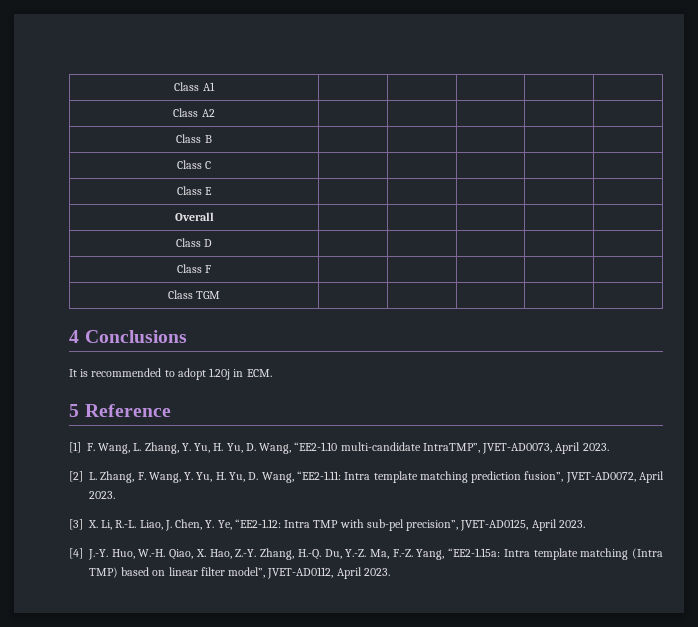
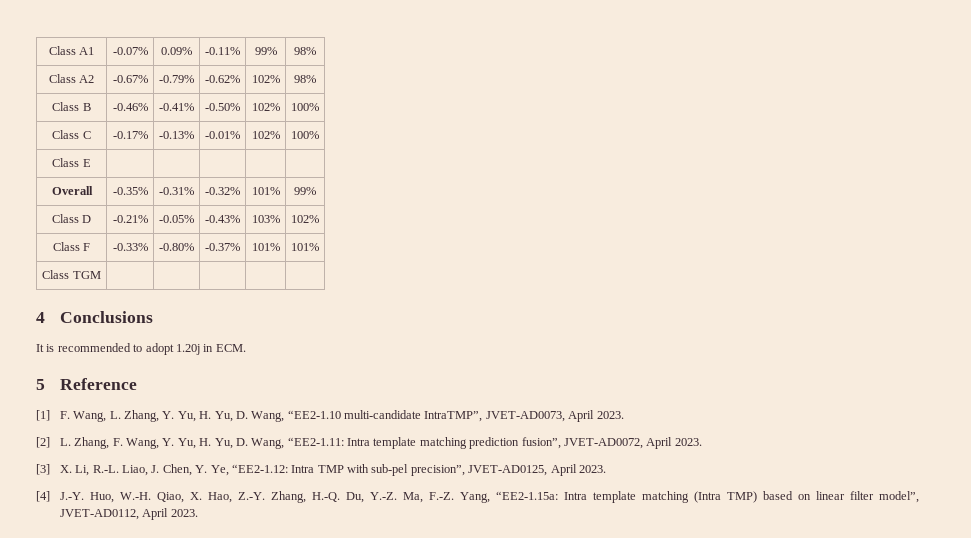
- Class A1 | | | | |
- Class A2 | | | | |
- Class B | | | | |
- Class C | | | | |
+ Class A1 | -0.07% | 0.09% | -0.11% | 99% | 98%
+ Class A2 | -0.67% | -0.79% | -0.62% | 102% | 98%
+ Class B | -0.46% | -0.41% | -0.50% | 102% | 100%
+ Class C | -0.17% | -0.13% | -0.01% | 102% | 100%
  Class E | | | | |
- Overall | | | | |
- Class D | | | | |
- Class F | | | | |
+ Overall | -0.35% | -0.31% | -0.32% | 101% | 99%
+ Class D | -0.21% | -0.05% | -0.43% | 103% | 102%
+ Class F | -0.33% | -0.80% | -0.37% | 101% | 101%

